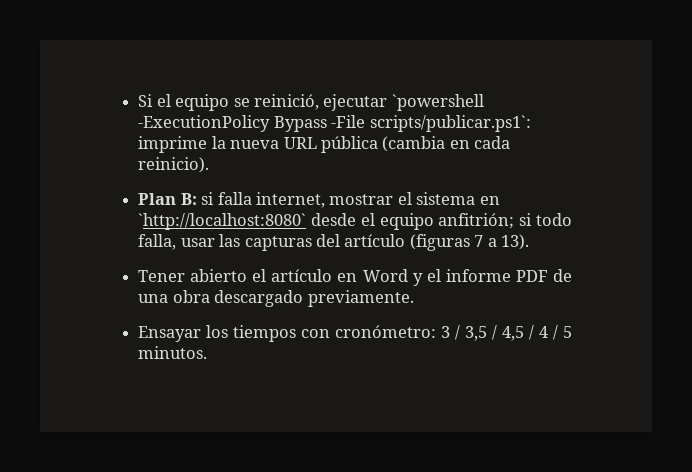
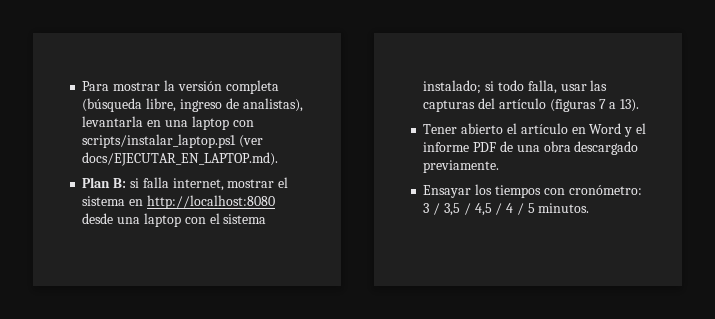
- Si el equipo se reinició, ejecutar `powershell -ExecutionPolicy Bypass -File scripts/publicar.ps1`: imprime la nueva URL pública (cambia en cada reinicio).
+ Para mostrar la versión completa (búsqueda libre, ingreso de analistas), levantarla en una laptop con scripts/instalar_laptop.ps1 (ver docs/EJECUTAR_EN_LAPTOP.md).
- Plan B: si falla internet, mostrar el sistema en `http://localhost:8080` desde el equipo anfitrión; si todo falla, usar las capturas del artículo (figuras 7 a 13).
+ Plan B: si falla internet, mostrar el sistema en http://localhost:8080 desde una laptop con el sistema instalado; si todo falla, usar las capturas del artículo (figuras 7 a 13).

